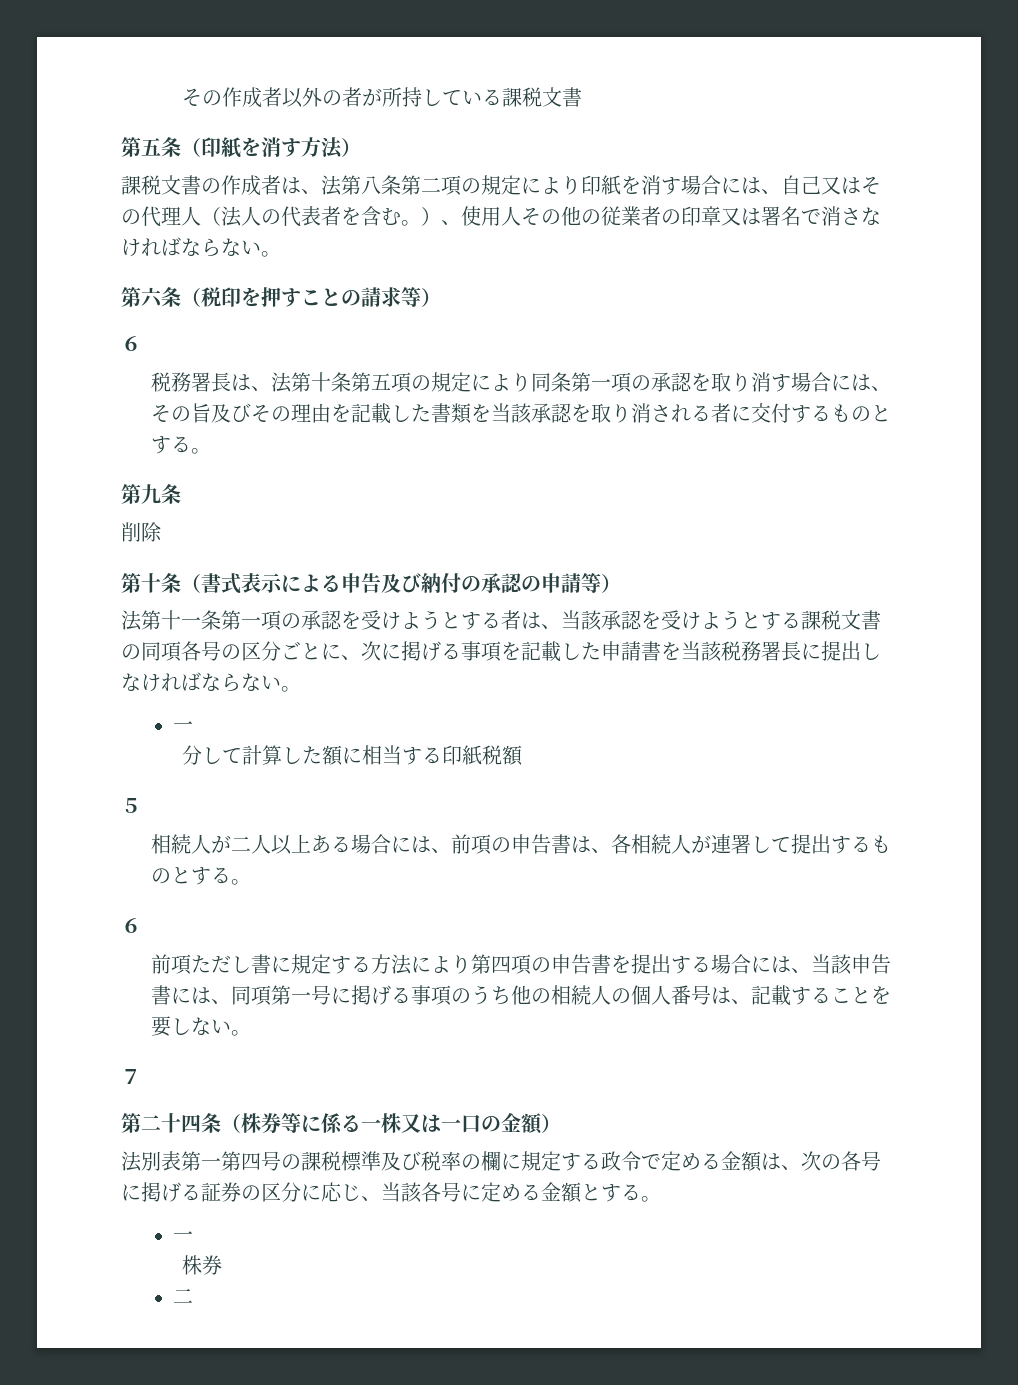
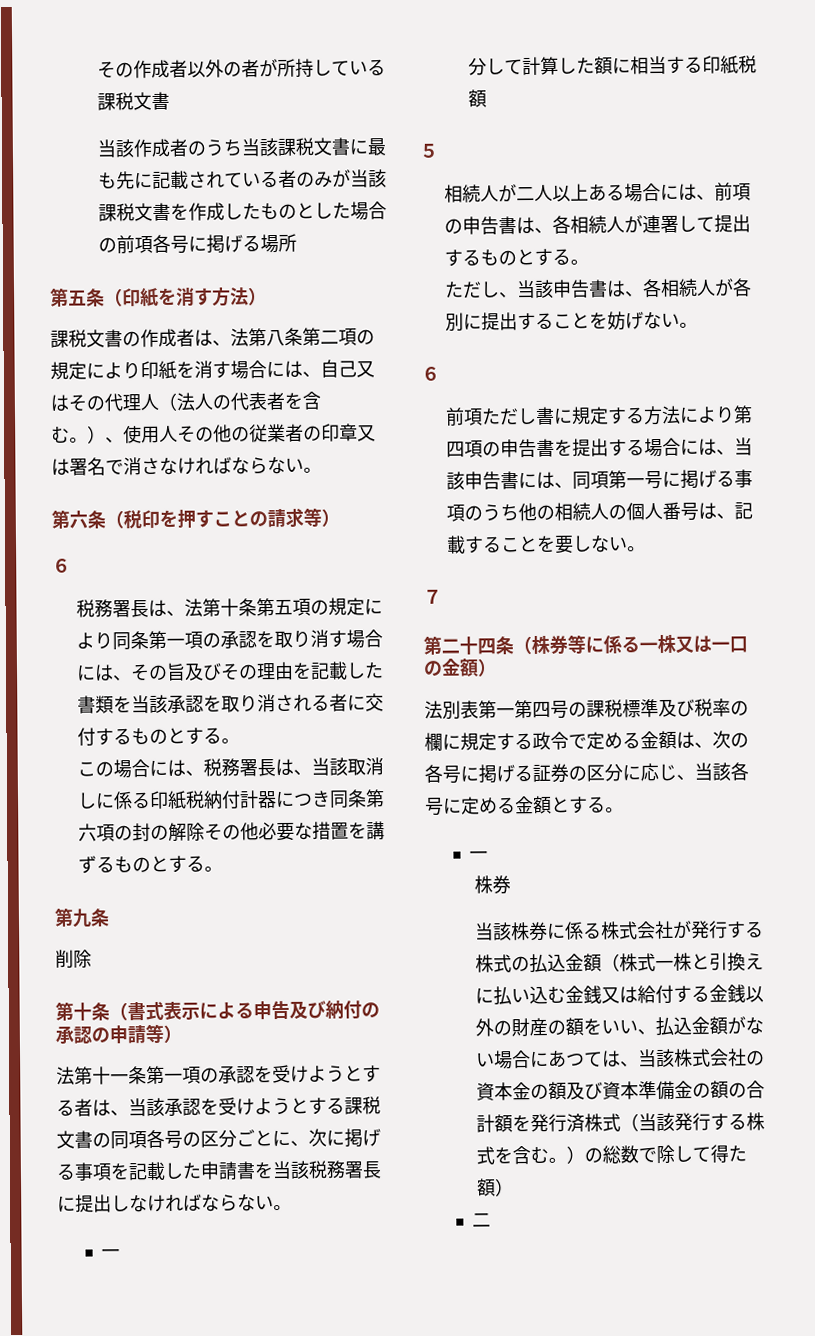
+ 当該作成者のうち当該課税文書に最も先に記載されている者のみが当該課税文書を作成したものとした場合の前項各号に掲げる場所
+ この場合には、税務署長は、当該取消しに係る印紙税納付計器につき同条第六項の封の解除その他必要な措置を講ずるものとする。
+ ただし、当該申告書は、各相続人が各別に提出することを妨げない。
+ 当該株券に係る株式会社が発行する株式の払込金額（株式一株と引換えに払い込む金銭又は給付する金銭以外の財産の額をいい、払込金額がない場合にあつては、当該株式会社の資本金の額及び資本準備金の額の合計額を発行済株式（当該発行する株式を含む。）の総数で除して得た額）

